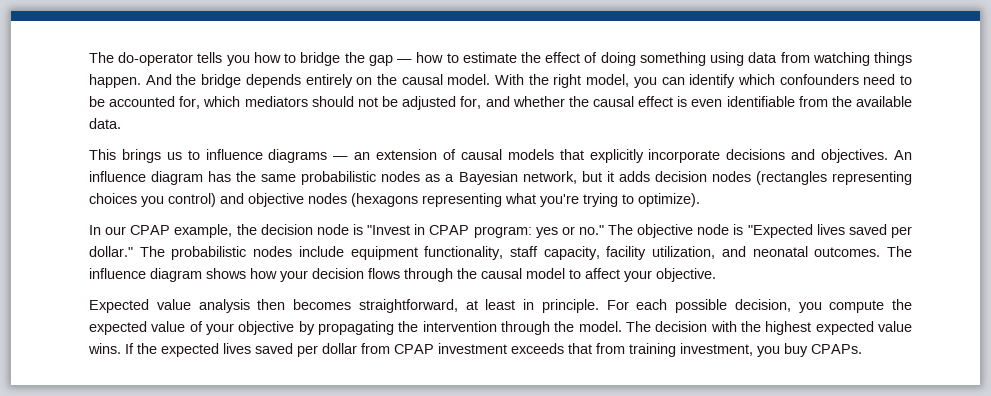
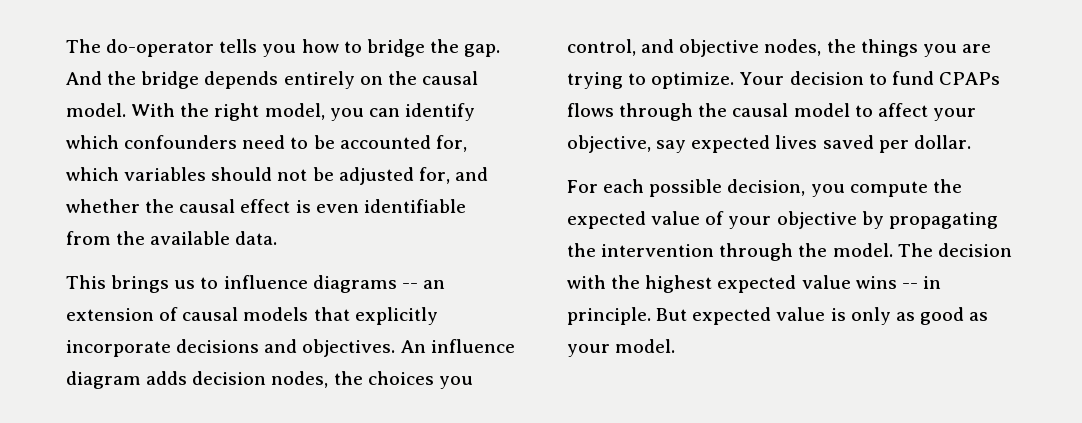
- The do-operator tells you how to bridge the gap — how to estimate the effect of doing something using data from watching things happen.
+ The do-operator tells you how to bridge the gap.
- With the right model, you can identify which confounders need to be accounted for, which mediators should not be adjusted for, and whether the causal effect is even identifiable from the available data.
+ With the right model, you can identify which confounders need to be accounted for, which variables should not be adjusted for, and whether the causal effect is even identifiable from the available data.
- This brings us to influence diagrams — an extension of causal models that explicitly incorporate decisions and objectives.
+ This brings us to influence diagrams -- an extension of causal models that explicitly incorporate decisions and objectives.
- An influence diagram has the same probabilistic nodes as a Bayesian network, but it adds decision nodes (rectangles representing choices you control) and objective nodes (hexagons representing what you're trying to optimize).
- In our CPAP example, the decision node is "Invest in CPAP program: yes or no." The objective node is "Expected lives saved per dollar." The probabilistic nodes include equipment functionality, staff capacity, facility utilization, and neonatal outcomes. The influence diagram shows how your decision flows through the causal model to affect your objective.
- Expected value analysis then becomes straightforward, at least in principle. For each possible decision, you compute the expected value of your objective by propagating the intervention through the model.
+ An influence diagram adds decision nodes, the choices you control, and objective nodes, the things you are trying to optimize. Your decision to fund CPAPs flows through the causal model to affect your objective, say expected lives saved per dollar.
+ For each possible decision, you compute the expected value of your objective by propagating the intervention through the model.
- The decision with the highest expected value wins. If the expected lives saved per dollar from CPAP investment exceeds that from training investment, you buy CPAPs.
+ The decision with the highest expected value wins -- in principle. But expected value is only as good as your model.

